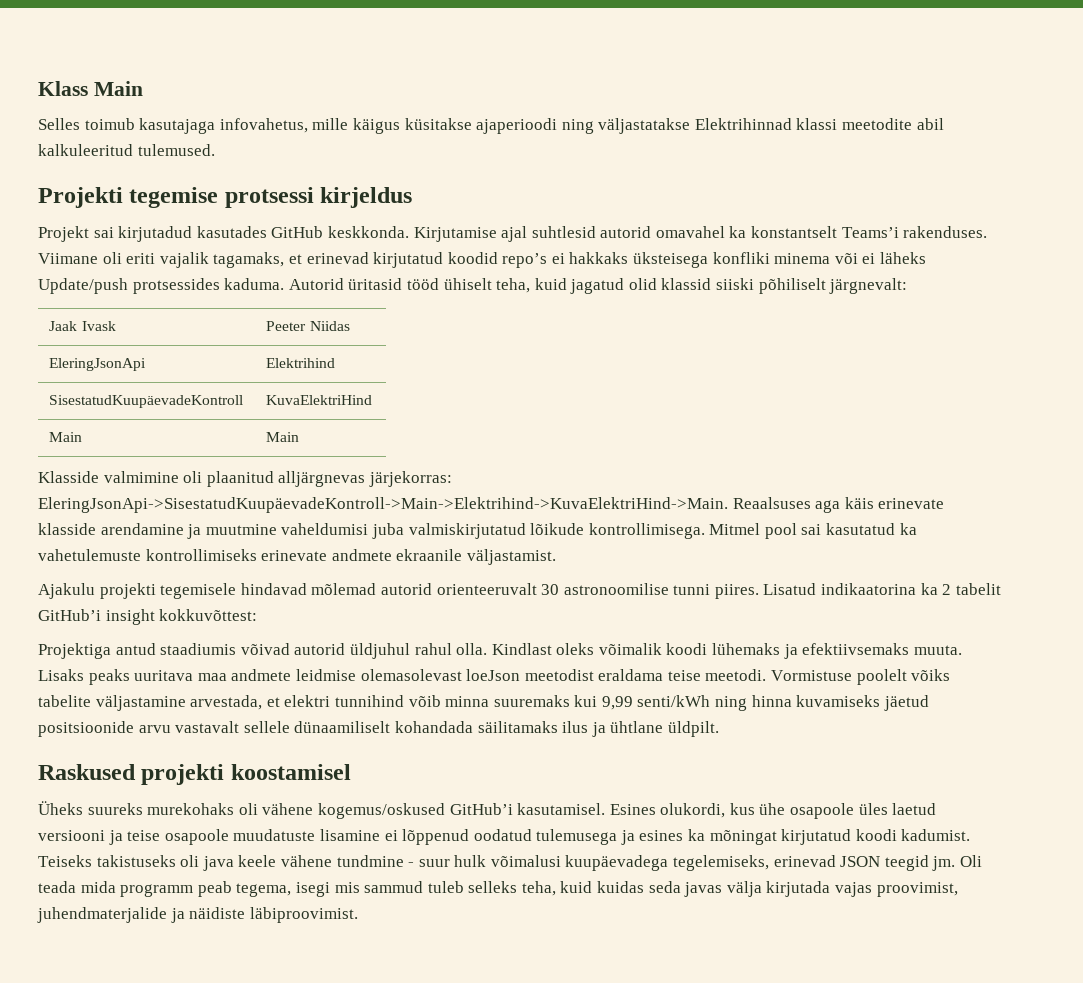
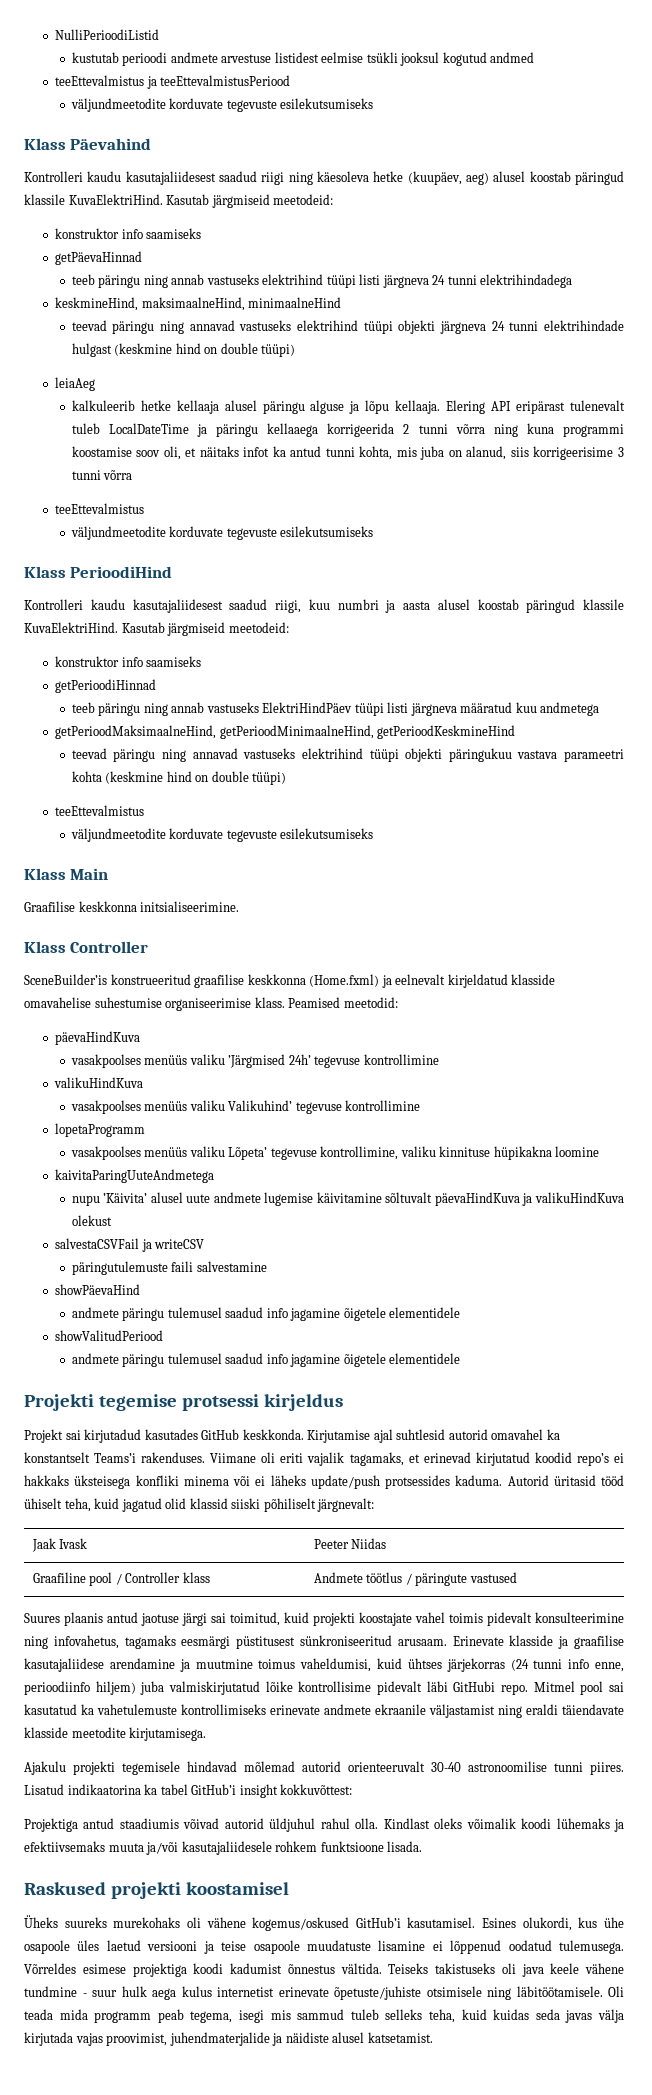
+ NulliPerioodiListid
+ kustutab perioodi andmete arvestuse listidest eelmise tsükli jooksul kogutud andmed
+ teeEttevalmistus ja teeEttevalmistusPeriood
+ väljundmeetodite korduvate tegevuste esilekutsumiseks
+ Klass Päevahind
+ Kontrolleri kaudu kasutajaliidesest saadud riigi ning käesoleva hetke (kuupäev, aeg) alusel koostab päringud klassile KuvaElektriHind. Kasutab järgmiseid meetodeid:
+ konstruktor info saamiseks
+ getPäevaHinnad
+ teeb päringu ning annab vastuseks elektrihind tüüpi listi järgneva 24 tunni elektrihindadega
+ keskmineHind, maksimaalneHind, minimaalneHind
+ teevad päringu ning annavad vastuseks elektrihind tüüpi objekti järgneva 24 tunni elektrihindade hulgast (keskmine hind on double tüüpi)
+ leiaAeg
+ kalkuleerib hetke kellaaja alusel päringu alguse ja lõpu kellaaja. Elering API eripärast tulenevalt tuleb LocalDateTime ja päringu kellaaega korrigeerida 2 tunni võrra ning kuna programmi koostamise soov oli, et näitaks infot ka antud tunni kohta, mis juba on alanud, siis korrigeerisime 3 tunni võrra
+ teeEttevalmistus
+ väljundmeetodite korduvate tegevuste esilekutsumiseks
+ Klass PerioodiHind
+ Kontrolleri kaudu kasutajaliidesest saadud riigi, kuu numbri ja aasta alusel koostab päringud klassile KuvaElektriHind. Kasutab järgmiseid meetodeid:
+ konstruktor info saamiseks
+ getPerioodiHinnad
+ teeb päringu ning annab vastuseks ElektriHindPäev tüüpi listi järgneva määratud kuu andmetega
+ getPerioodMaksimaalneHind, getPerioodMinimaalneHind, getPerioodKeskmineHind
+ teevad päringu ning annavad vastuseks elektrihind tüüpi objekti päringukuu vastava parameetri kohta (keskmine hind on double tüüpi)
+ teeEttevalmistus
+ väljundmeetodite korduvate tegevuste esilekutsumiseks
  Klass Main
- Selles toimub kasutajaga infovahetus, mille käigus küsitakse ajaperioodi ning väljastatakse Elektrihinnad klassi meetodite abil kalkuleeritud tulemused.
+ Graafilise keskkonna initsialiseerimine.
+ Klass Controller
+ SceneBuilder’is konstrueeritud graafilise keskkonna (Home.fxml) ja eelnevalt kirjeldatud klasside omavahelise suhestumise organiseerimise klass. Peamised meetodid:
+ päevaHindKuva
+ vasakpoolses menüüs valiku ’Järgmised 24h’ tegevuse kontrollimine
+ valikuHindKuva
+ vasakpoolses menüüs valiku Valikuhind’ tegevuse kontrollimine
+ lopetaProgramm
+ vasakpoolses menüüs valiku Lõpeta’ tegevuse kontrollimine, valiku kinnituse hüpikakna loomine
+ kaivitaParingUuteAndmetega
+ nupu ’Käivita’ alusel uute andmete lugemise käivitamine sõltuvalt päevaHindKuva ja valikuHindKuva olekust
+ salvestaCSVFail ja writeCSV
+ päringutulemuste faili salvestamine
+ showPäevaHind
+ andmete päringu tulemusel saadud info jagamine õigetele elementidele
+ showValitudPeriood
+ andmete päringu tulemusel saadud info jagamine õigetele elementidele
- Viimane oli eriti vajalik tagamaks, et erinevad kirjutatud koodid repo’s ei hakkaks üksteisega konfliki minema või ei läheks Update/push protsessides kaduma.
+ Viimane oli eriti vajalik tagamaks, et erinevad kirjutatud koodid repo’s ei hakkaks üksteisega konfliki minema või ei läheks update/push protsessides kaduma.
- EleringJsonApi | Elektrihind
- SisestatudKuupäevadeKontroll | KuvaElektriHind
- Main | Main
- Klasside valmimine oli plaanitud alljärgnevas järjekorras: EleringJsonApi->SisestatudKuupäevadeKontroll->Main->Elektrihind->KuvaElektriHind->Main. Reaalsuses aga käis erinevate klasside arendamine ja muutmine vaheldumisi juba valmiskirjutatud lõikude kontrollimisega.
+ Graafiline pool / Controller klass | Andmete töötlus / päringute vastused
+ Suures plaanis antud jaotuse järgi sai toimitud, kuid projekti koostajate vahel toimis pidevalt konsulteerimine ning infovahetus, tagamaks eesmärgi püstitusest sünkroniseeritud arusaam. Erinevate klasside ja graafilise kasutajaliidese arendamine ja muutmine toimus vaheldumisi, kuid ühtses järjekorras (24 tunni info enne, perioodiinfo hiljem) juba valmiskirjutatud lõike kontrollisime pidevalt läbi GitHubi repo.
- Mitmel pool sai kasutatud ka vahetulemuste kontrollimiseks erinevate andmete ekraanile väljastamist.
+ Mitmel pool sai kasutatud ka vahetulemuste kontrollimiseks erinevate andmete ekraanile väljastamist ning eraldi täiendavate klasside meetodite kirjutamisega.
- Ajakulu projekti tegemisele hindavad mõlemad autorid orienteeruvalt 30 astronoomilise tunni piires.
+ Ajakulu projekti tegemisele hindavad mõlemad autorid orienteeruvalt 30-40 astronoomilise tunni piires.
- Lisatud indikaatorina ka 2 tabelit GitHub’i insight kokkuvõttest:
+ Lisatud indikaatorina ka tabel GitHub’i insight kokkuvõttest:
- Kindlast oleks võimalik koodi lühemaks ja efektiivsemaks muuta. Lisaks peaks uuritava maa andmete leidmise olemasolevast loeJson meetodist eraldama teise meetodi. Vormistuse poolelt võiks tabelite väljastamine arvestada, et elektri tunnihind võib minna suuremaks kui 9,99 senti/kWh ning hinna kuvamiseks jäetud positsioonide arvu vastavalt sellele dünaamiliselt kohandada säilitamaks ilus ja ühtlane üldpilt.
+ Kindlast oleks võimalik koodi lühemaks ja efektiivsemaks muuta ja/või kasutajaliidesele rohkem funktsioone lisada.
- Esines olukordi, kus ühe osapoole üles laetud versiooni ja teise osapoole muudatuste lisamine ei lõppenud oodatud tulemusega ja esines ka mõningat kirjutatud koodi kadumist.
+ Esines olukordi, kus ühe osapoole üles laetud versiooni ja teise osapoole muudatuste lisamine ei lõppenud oodatud tulemusega. Võrreldes esimese projektiga koodi kadumist õnnestus vältida.
- Teiseks takistuseks oli java keele vähene tundmine - suur hulk võimalusi kuupäevadega tegelemiseks, erinevad JSON teegid jm.
+ Teiseks takistuseks oli java keele vähene tundmine - suur hulk aega kulus internetist erinevate õpetuste/juhiste otsimisele ning läbitöötamisele.
- Oli teada mida programm peab tegema, isegi mis sammud tuleb selleks teha, kuid kuidas seda javas välja kirjutada vajas proovimist, juhendmaterjalide ja näidiste läbiproovimist.
+ Oli teada mida programm peab tegema, isegi mis sammud tuleb selleks teha, kuid kuidas seda javas välja kirjutada vajas proovimist, juhendmaterjalide ja näidiste alusel katsetamist.

